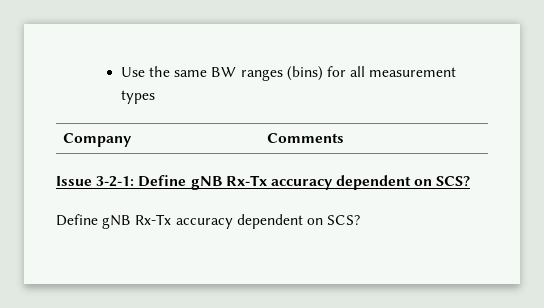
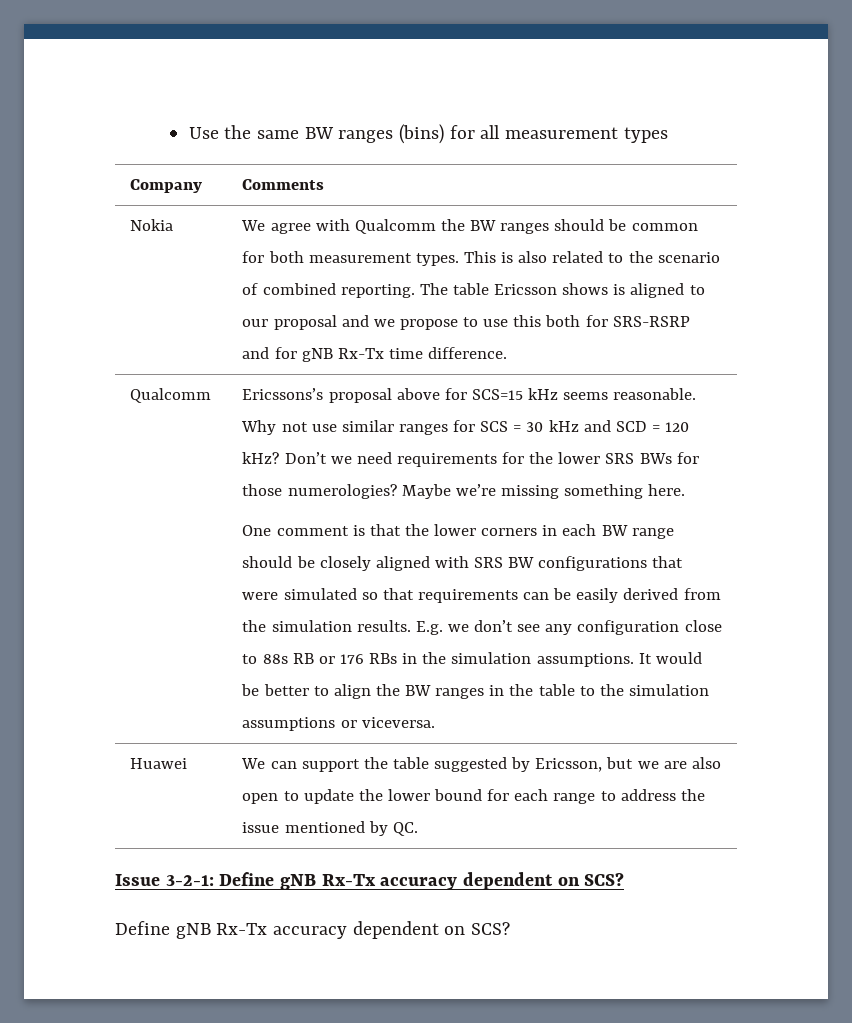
+ Nokia | We agree with Qualcomm the BW ranges should be common for both measurement types. This is also related to the scenario of combined reporting. The table Ericsson shows is aligned to our proposal and we propose to use this both for SRS-RSRP and for gNB Rx-Tx time difference.
+ Qualcomm | Ericssons’s proposal above for SCS=15 kHz seems reasonable. Why not use similar ranges for SCS = 30 kHz and SCD = 120 kHz? Don’t we need requirements for the lower SRS BWs for those numerologies? Maybe we’re missing something here.
+ One comment is that the lower corners in each BW range should be closely aligned with SRS BW configurations that were simulated so that requirements can be easily derived from the simulation results. E.g. we don’t see any configuration close to 88s RB or 176 RBs in the simulation assumptions. It would be better to align the BW ranges in the table to the simulation assumptions or viceversa.
+ Huawei | We can support the table suggested by Ericsson, but we are also open to update the lower bound for each range to address the issue mentioned by QC.

